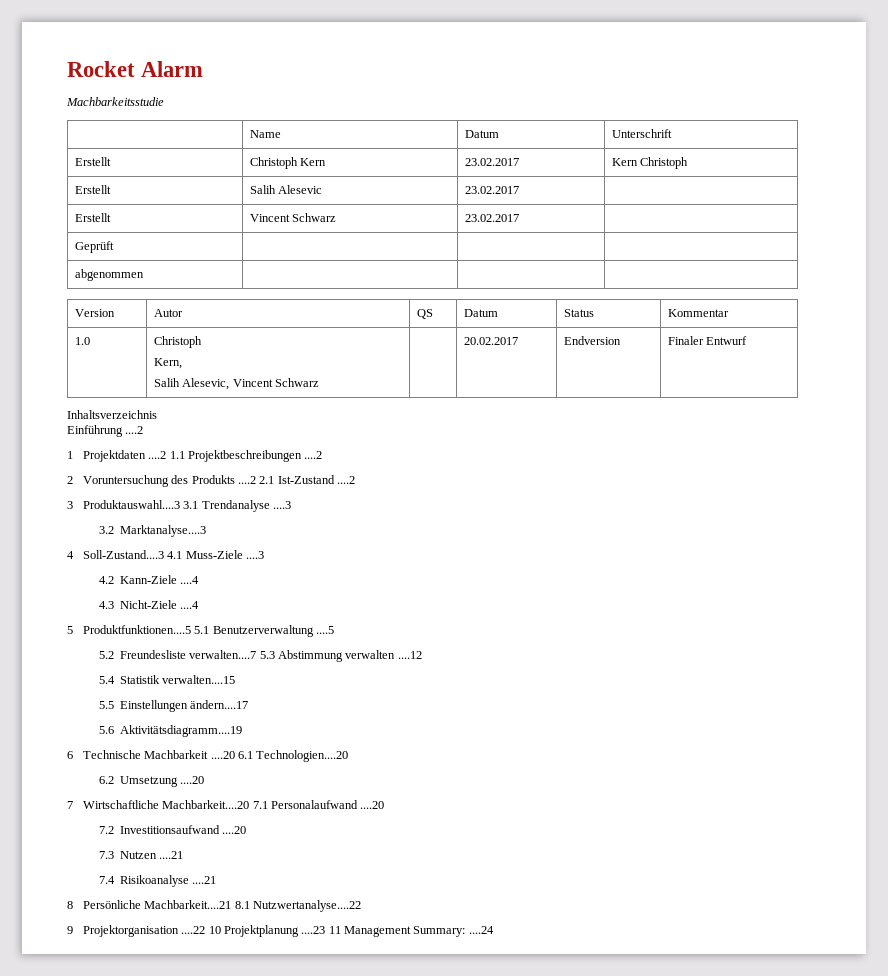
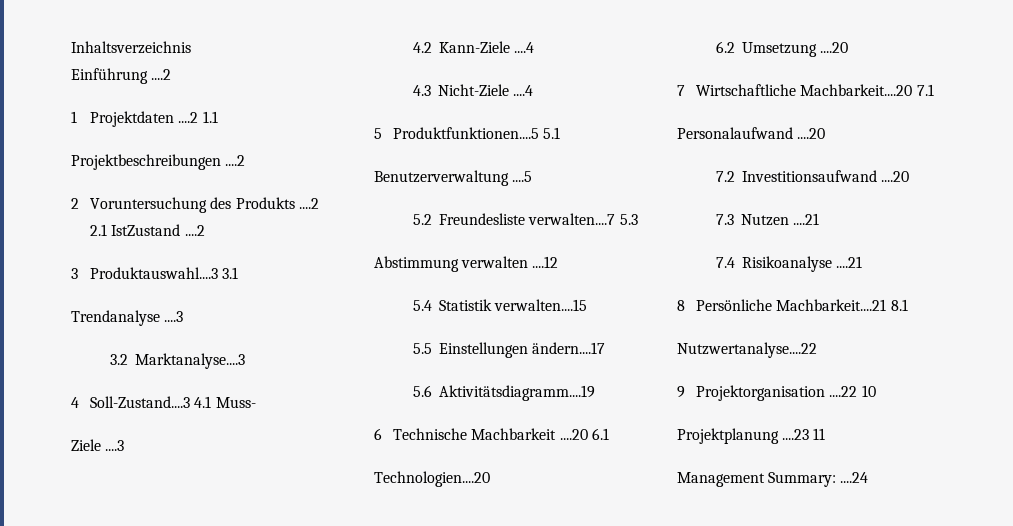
- Rocket Alarm
- Machbarkeitsstudie
- | Name | Datum | Unterschrift
- Erstellt | Christoph Kern | 23.02.2017 | Kern Christoph
- Erstellt | Salih Alesevic | 23.02.2017 |
- Erstellt | Vincent Schwarz | 23.02.2017 |
- Geprüft | | |
- abgenommen | | |
- Version | Autor | QS | Datum | Status | Kommentar
- 1.0 | Christoph
- Kern,
- Salih Alesevic, Vincent Schwarz | | 20.02.2017 | Endversion | Finaler Entwurf
- 1 Projektdaten ....2 1.1 Projektbeschreibungen ....2
+ 1 Projektdaten ....2 1.1
+ Projektbeschreibungen ....2
- 2 Voruntersuchung des Produkts ....2 2.1 Ist-Zustand ....2
+ 2 Voruntersuchung des Produkts ....2 2.1 IstZustand ....2
- 3 Produktauswahl....3 3.1 Trendanalyse ....3
+ 3 Produktauswahl....3 3.1
+ Trendanalyse ....3
- 4 Soll-Zustand....3 4.1 Muss-Ziele ....3
+ 4 Soll-Zustand....3 4.1 Muss-
+ Ziele ....3
- 5 Produktfunktionen....5 5.1 Benutzerverwaltung ....5
+ 5 Produktfunktionen....5 5.1
+ Benutzerverwaltung ....5
- 5.2 Freundesliste verwalten....7 5.3 Abstimmung verwalten ....12
+ 5.2 Freundesliste verwalten....7 5.3
+ Abstimmung verwalten ....12
- 6 Technische Machbarkeit ....20 6.1 Technologien....20
+ 6 Technische Machbarkeit ....20 6.1
+ Technologien....20
- 7 Wirtschaftliche Machbarkeit....20 7.1 Personalaufwand ....20
+ 7 Wirtschaftliche Machbarkeit....20 7.1
+ Personalaufwand ....20
- 8 Persönliche Machbarkeit....21 8.1 Nutzwertanalyse....22
+ 8 Persönliche Machbarkeit....21 8.1
+ Nutzwertanalyse....22
- 9 Projektorganisation ....22 10 Projektplanung ....23 11 Management Summary: ....24
+ 9 Projektorganisation ....22 10
+ Projektplanung ....23 11
+ Management Summary: ....24

